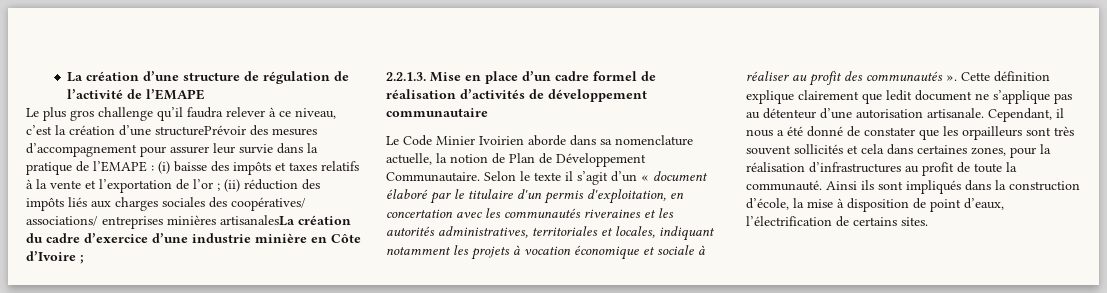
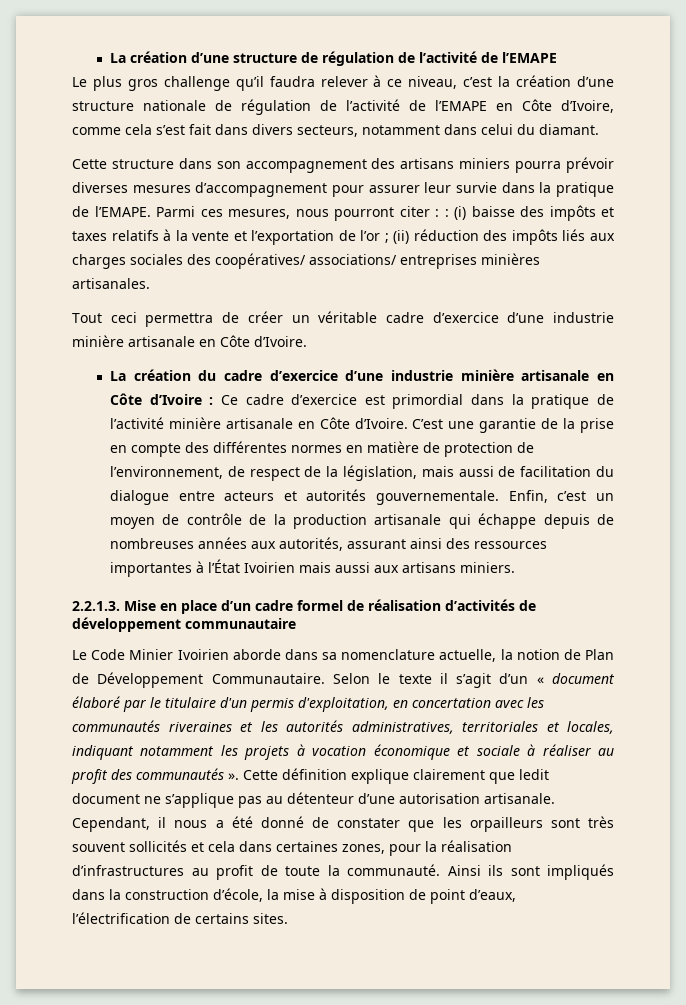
- Le plus gros challenge qu’il faudra relever à ce niveau, c’est la création d’une structurePrévoir des mesures d’accompagnement pour assurer leur survie dans la pratique de l’EMAPE :
+ Le plus gros challenge qu’il faudra relever à ce niveau, c’est la création d’une structure nationale de régulation de l’activité de l’EMAPE en Côte d’Ivoire, comme cela s’est fait dans divers secteurs, notamment dans celui du diamant.
+ Cette structure dans son accompagnement des artisans miniers pourra prévoir diverses mesures d’accompagnement pour assurer leur survie dans la pratique de l’EMAPE. Parmi ces mesures, nous pourront citer : :
- (ii) réduction des impôts liés aux charges sociales des coopératives/ associations/ entreprises minières artisanalesLa création du cadre d’exercice d’une industrie minière en Côte d’Ivoire ;
+ (ii) réduction des impôts liés aux charges sociales des coopératives/ associations/ entreprises minières artisanales.
+ Tout ceci permettra de créer un véritable cadre d’exercice d’une industrie minière artisanale en Côte d’Ivoire.
+ La création du cadre d’exercice d’une industrie minière artisanale en Côte d’Ivoire : Ce cadre d’exercice est primordial dans la pratique de l’activité minière artisanale en Côte d’Ivoire. C’est une garantie de la prise en compte des différentes normes en matière de protection de l’environnement, de respect de la législation, mais aussi de facilitation du dialogue entre acteurs et autorités gouvernementale. Enfin, c’est un moyen de contrôle de la production artisanale qui échappe depuis de nombreuses années aux autorités, assurant ainsi des ressources importantes à l’État Ivoirien mais aussi aux artisans miniers.

